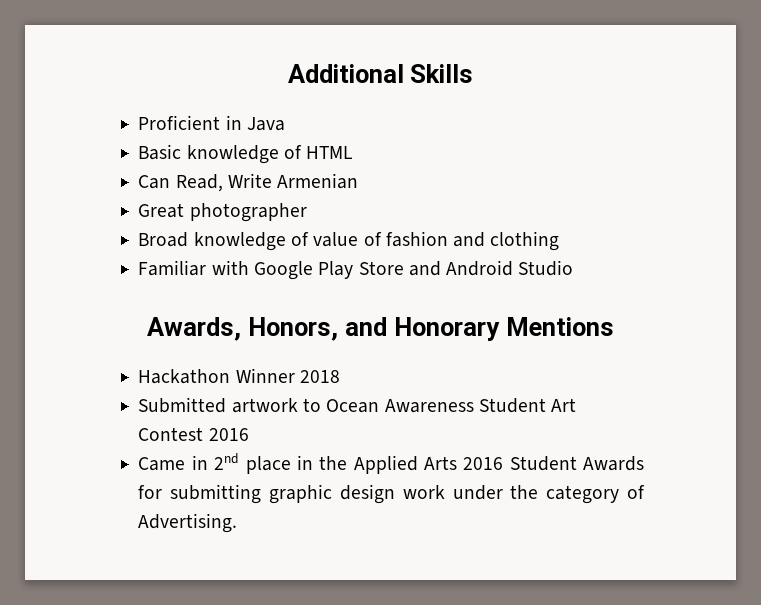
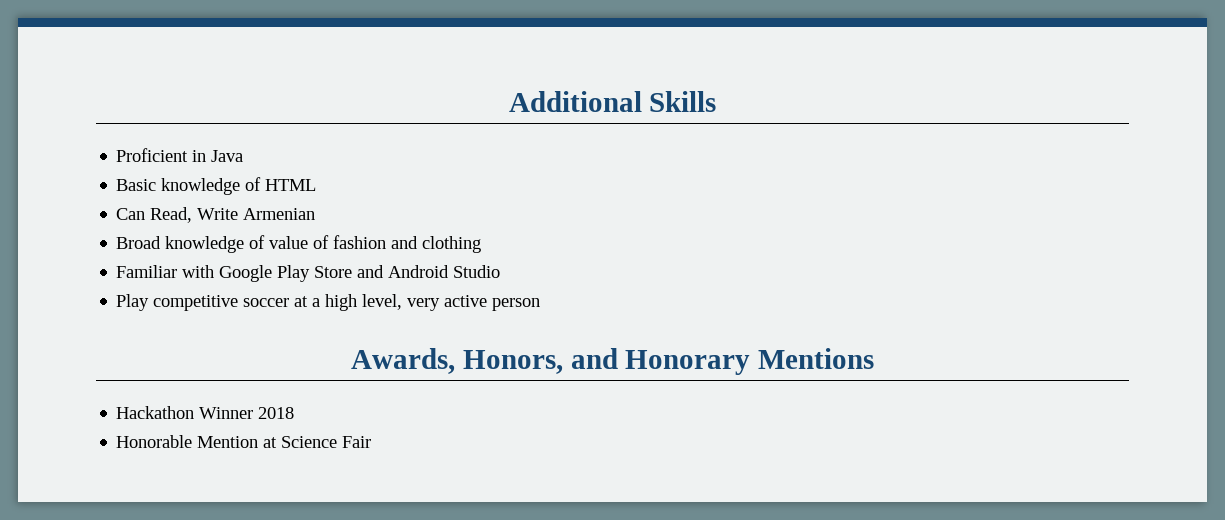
- Great photographer
+ Play competitive soccer at a high level, very active person
- Submitted artwork to Ocean Awareness Student Art Contest 2016
- Came in 2nd place in the Applied Arts 2016 Student Awards for submitting graphic design work under the category of Advertising.
+ Honorable Mention at Science Fair

